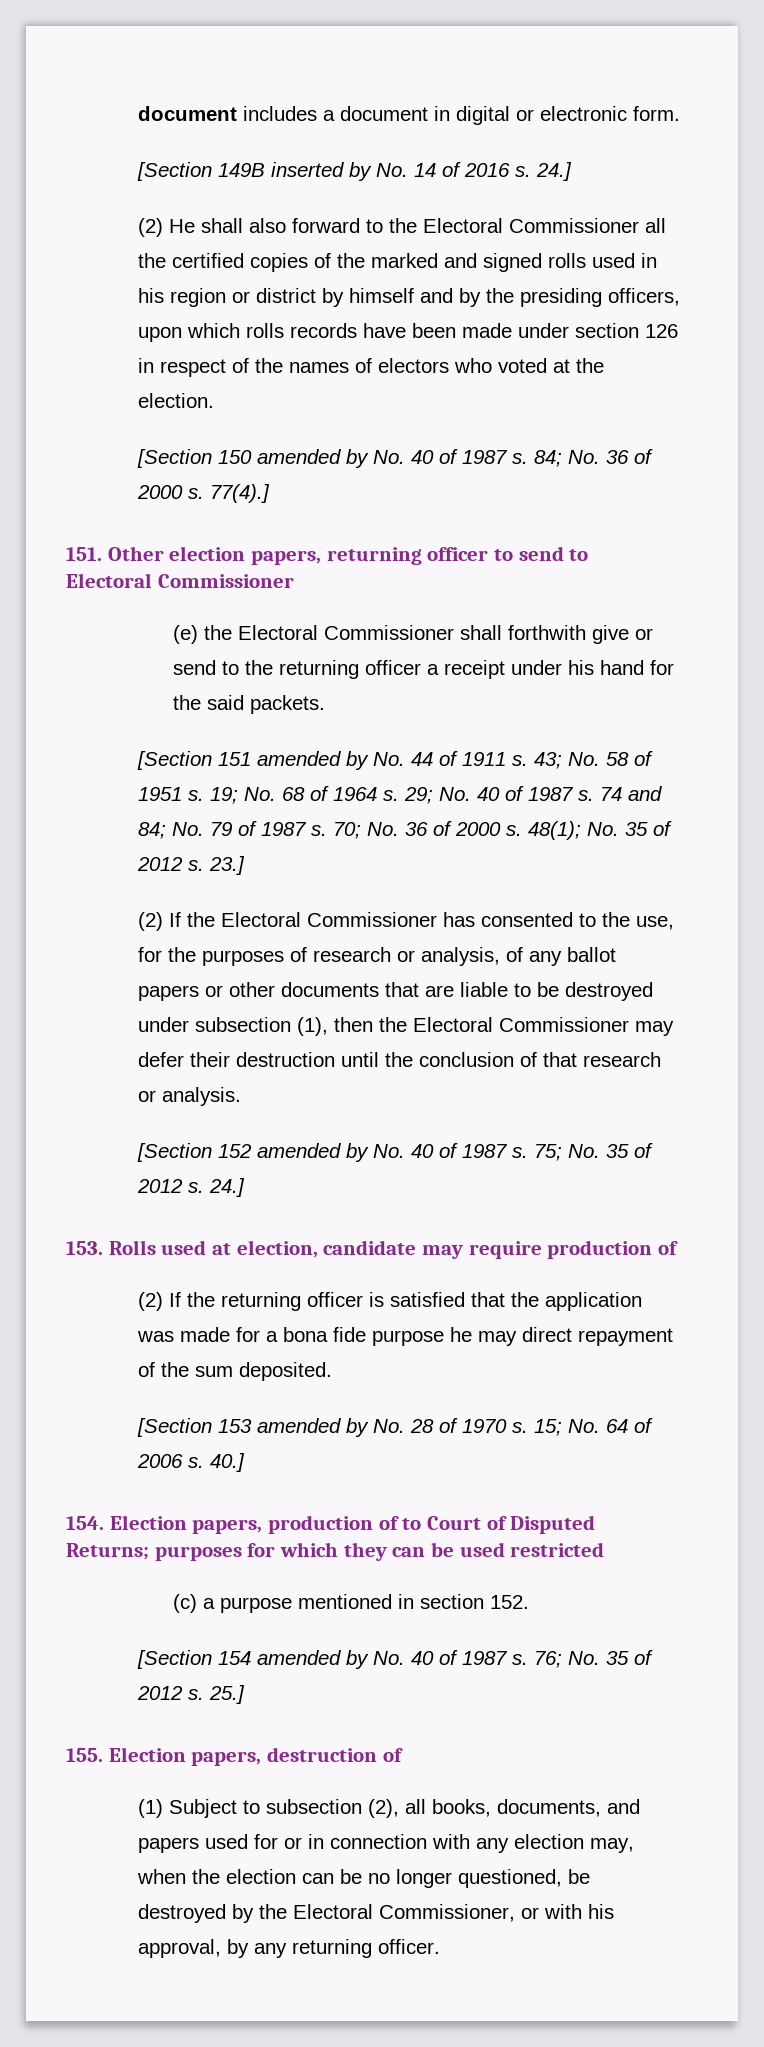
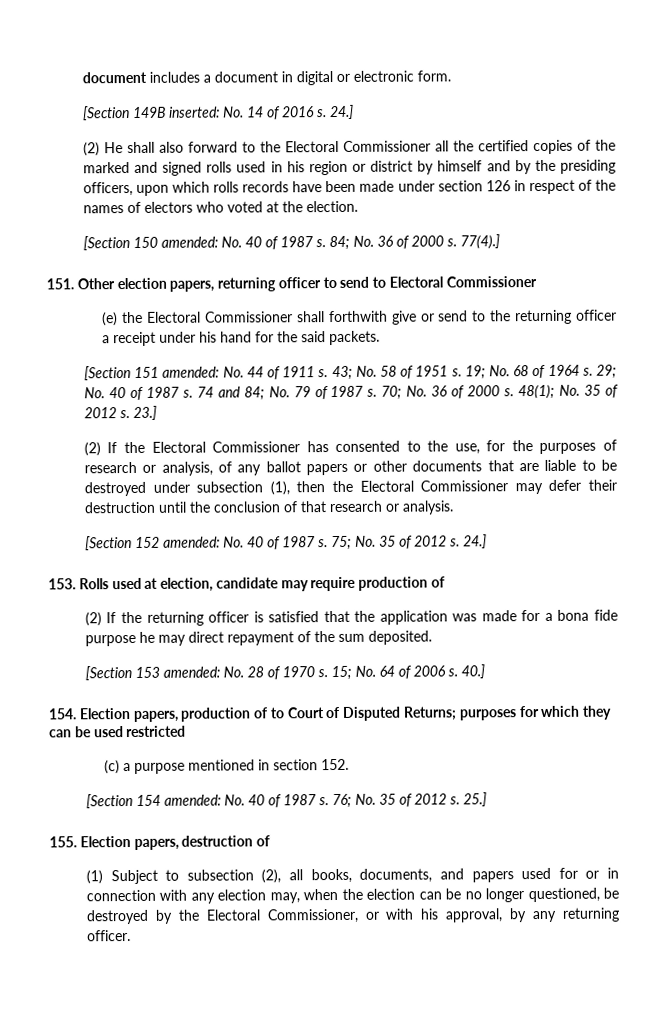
- [Section 149B inserted by No. 14 of 2016 s.
+ [Section 149B inserted: No. 14 of 2016 s.
- [Section 150 amended by No. 40 of 1987 s.
+ [Section 150 amended: No. 40 of 1987 s.
- [Section 151 amended by No. 44 of 1911 s.
+ [Section 151 amended: No. 44 of 1911 s.
- [Section 152 amended by No. 40 of 1987 s.
+ [Section 152 amended: No. 40 of 1987 s.
- [Section 153 amended by No. 28 of 1970 s.
+ [Section 153 amended: No. 28 of 1970 s.
- [Section 154 amended by No. 40 of 1987 s.
+ [Section 154 amended: No. 40 of 1987 s.

